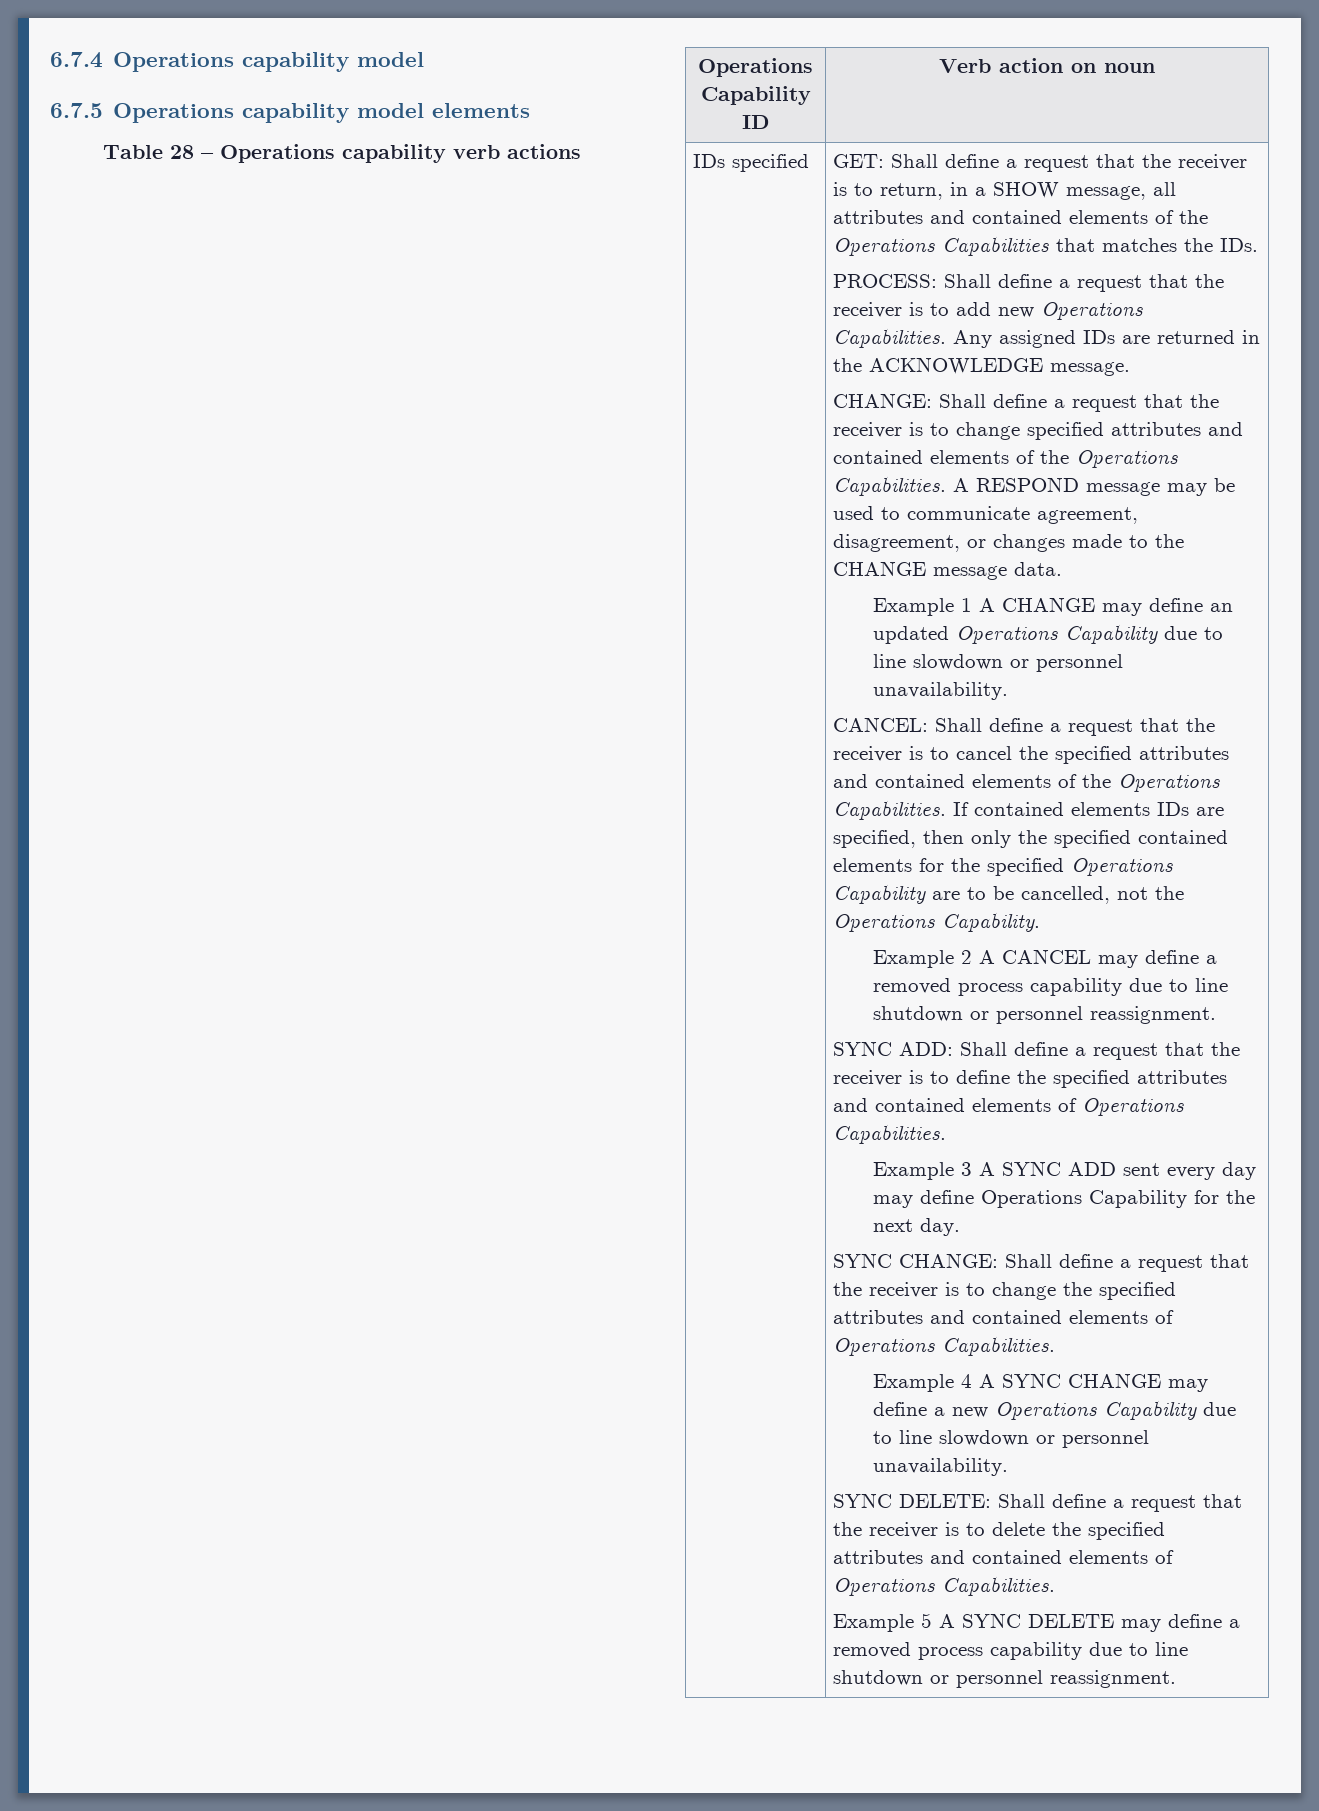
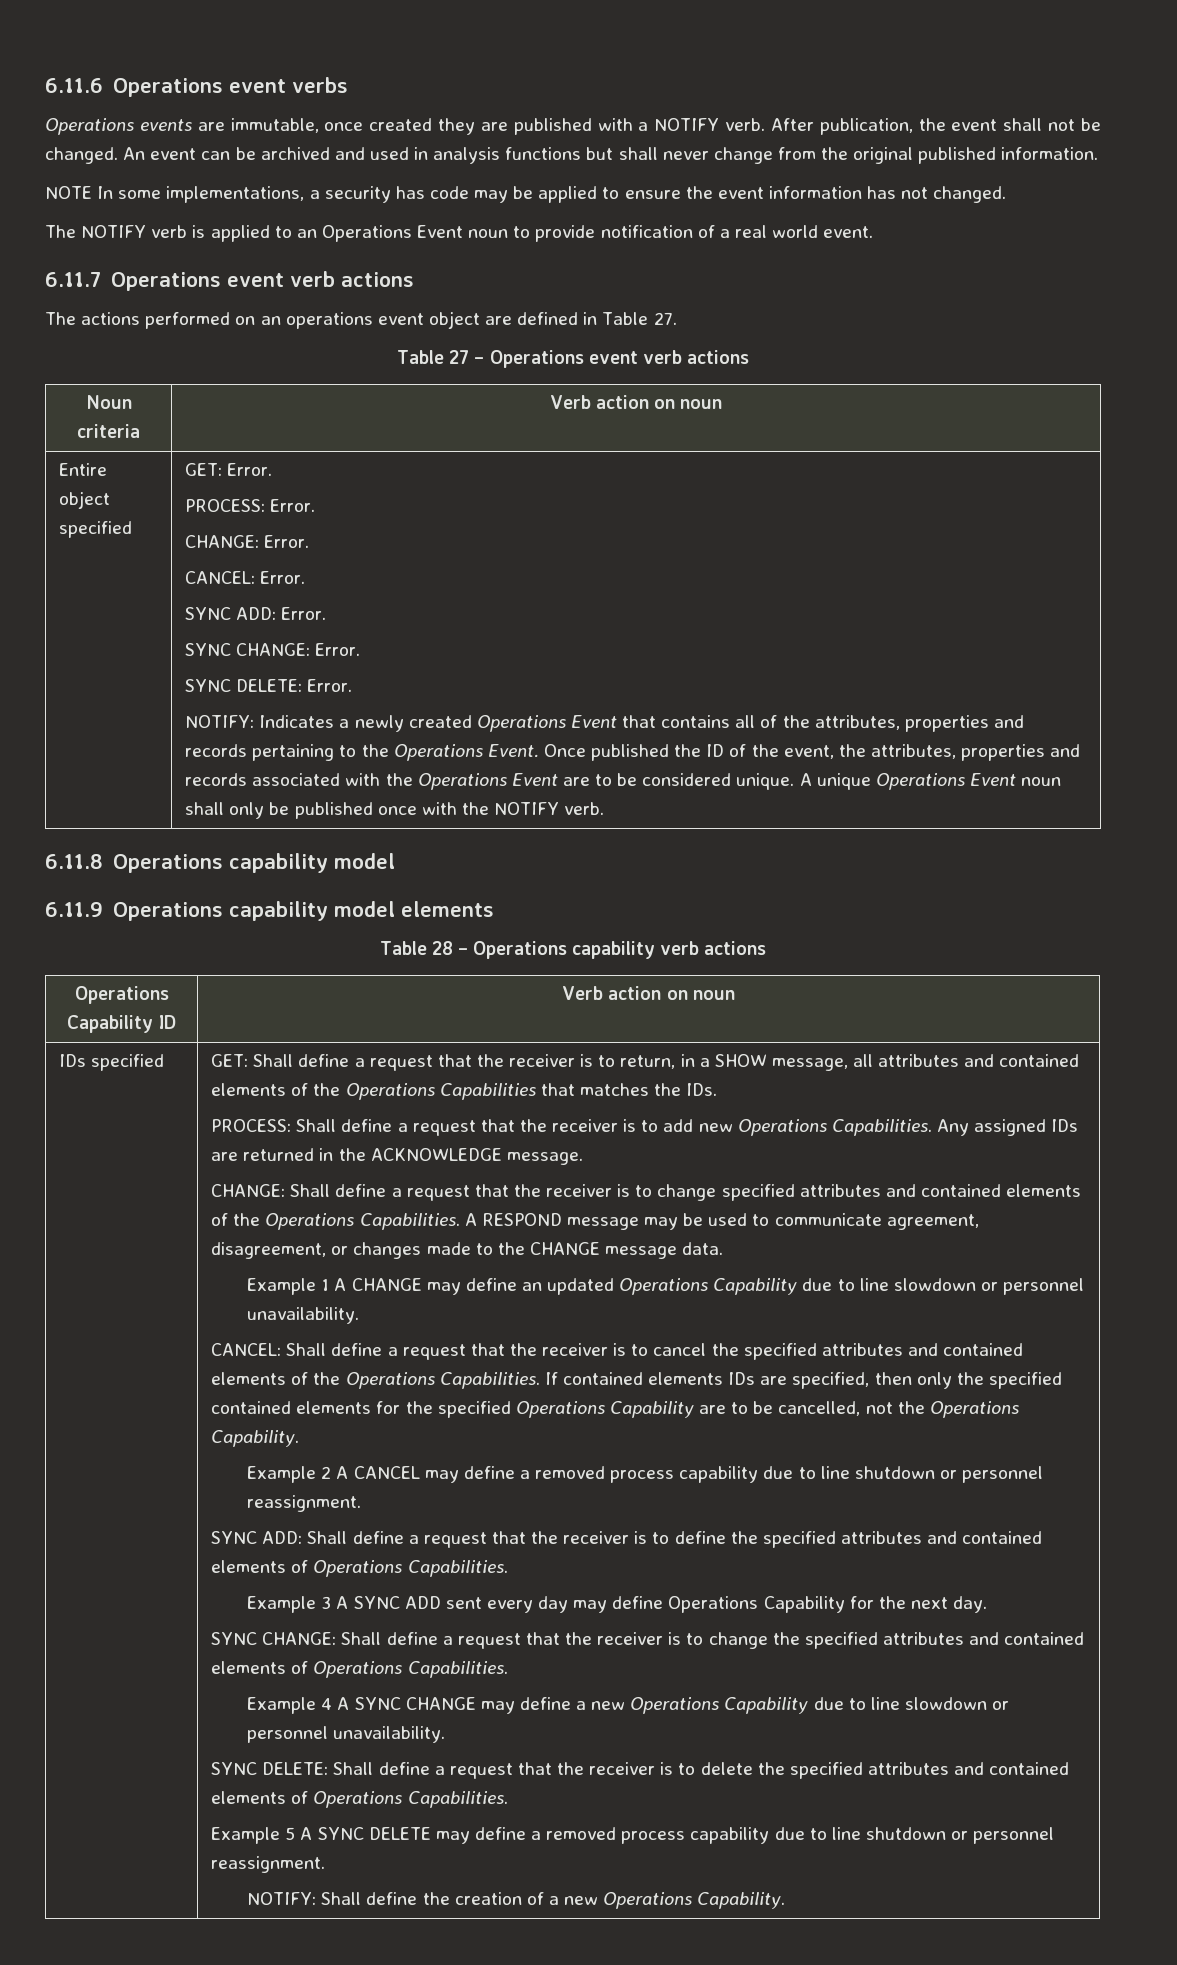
- 6.7.4 Operations capability model
+ 6.11.6 Operations event verbs
+ Operations events are immutable, once created they are published with a NOTIFY verb. After publication, the event shall not be changed. An event can be archived and used in analysis functions but shall never change from the original published information.
+ NOTE In some implementations, a security has code may be applied to ensure the event information has not changed.
+ The NOTIFY verb is applied to an Operations Event noun to provide notification of a real world event.
+ 6.11.7 Operations event verb actions
+ The actions performed on an operations event object are defined in Table 27.
+ Table 27 – Operations event verb actions
+ Noun criteria | Verb action on noun
+ Entire object specified | GET: Error.
+ PROCESS: Error.
+ CHANGE: Error.
+ CANCEL: Error.
+ SYNC ADD: Error.
+ SYNC CHANGE: Error.
+ SYNC DELETE: Error.
+ NOTIFY: Indicates a newly created Operations Event that contains all of the attributes, properties and records pertaining to the Operations Event. Once published the ID of the event, the attributes, properties and records associated with the Operations Event are to be considered unique. A unique Operations Event noun shall only be published once with the NOTIFY verb.
+ 6.11.8 Operations capability model
- 6.7.5 Operations capability model elements
+ 6.11.9 Operations capability model elements
+ NOTIFY: Shall define the creation of a new Operations Capability.

